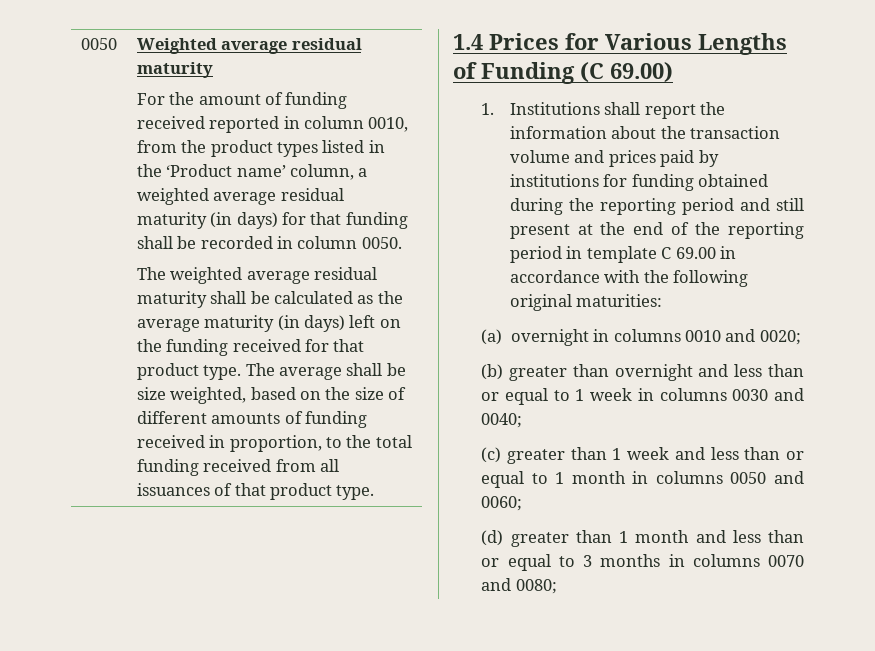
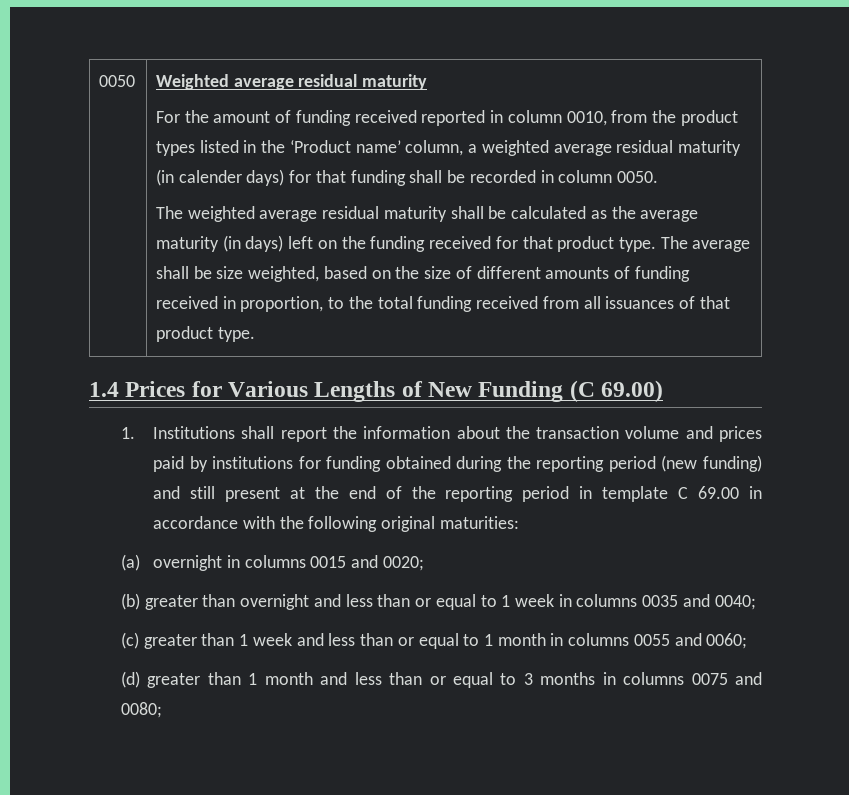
- For the amount of funding received reported in column 0010, from the product types listed in the ‘Product name’ column, a weighted average residual maturity (in days) for that funding shall be recorded in column 0050.
+ For the amount of funding received reported in column 0010, from the product types listed in the ‘Product name’ column, a weighted average residual maturity (in calender days) for that funding shall be recorded in column 0050.
- 1.4 Prices for Various Lengths of Funding (C 69.00)
+ 1.4 Prices for Various Lengths of New Funding (C 69.00)
- 1. Institutions shall report the information about the transaction volume and prices paid by institutions for funding obtained during the reporting period and still present at the end of the reporting period in template C 69.00 in accordance with the following original maturities:
+ 1. Institutions shall report the information about the transaction volume and prices paid by institutions for funding obtained during the reporting period (new funding) and still present at the end of the reporting period in template C 69.00 in accordance with the following original maturities:
- (a) overnight in columns 0010 and 0020;
+ (a) overnight in columns 0015 and 0020;
- (b) greater than overnight and less than or equal to 1 week in columns 0030 and 0040;
+ (b) greater than overnight and less than or equal to 1 week in columns 0035 and 0040;
- (c) greater than 1 week and less than or equal to 1 month in columns 0050 and 0060;
+ (c) greater than 1 week and less than or equal to 1 month in columns 0055 and 0060;
- (d) greater than 1 month and less than or equal to 3 months in columns 0070 and 0080;
+ (d) greater than 1 month and less than or equal to 3 months in columns 0075 and 0080;

